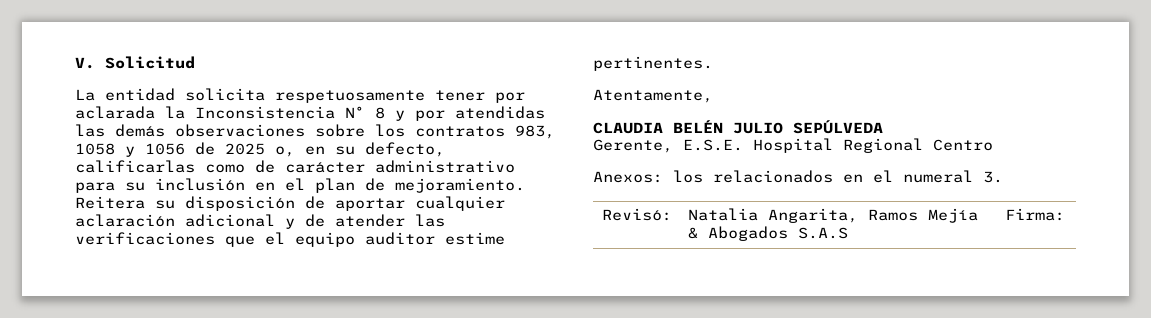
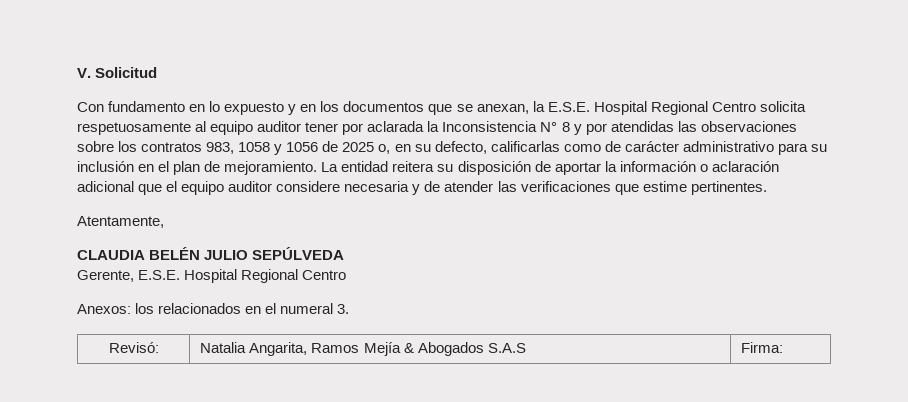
- La entidad solicita respetuosamente tener por aclarada la Inconsistencia N° 8 y por atendidas las demás observaciones sobre los contratos 983, 1058 y 1056 de 2025 o, en su defecto, calificarlas como de carácter administrativo para su inclusión en el plan de mejoramiento.
+ Con fundamento en lo expuesto y en los documentos que se anexan, la E.S.E. Hospital Regional Centro solicita respetuosamente al equipo auditor tener por aclarada la Inconsistencia N° 8 y por atendidas las observaciones sobre los contratos 983, 1058 y 1056 de 2025 o, en su defecto, calificarlas como de carácter administrativo para su inclusión en el plan de mejoramiento.
- Reitera su disposición de aportar cualquier aclaración adicional y de atender las verificaciones que el equipo auditor estime pertinentes.
+ La entidad reitera su disposición de aportar la información o aclaración adicional que el equipo auditor considere necesaria y de atender las verificaciones que estime pertinentes.

